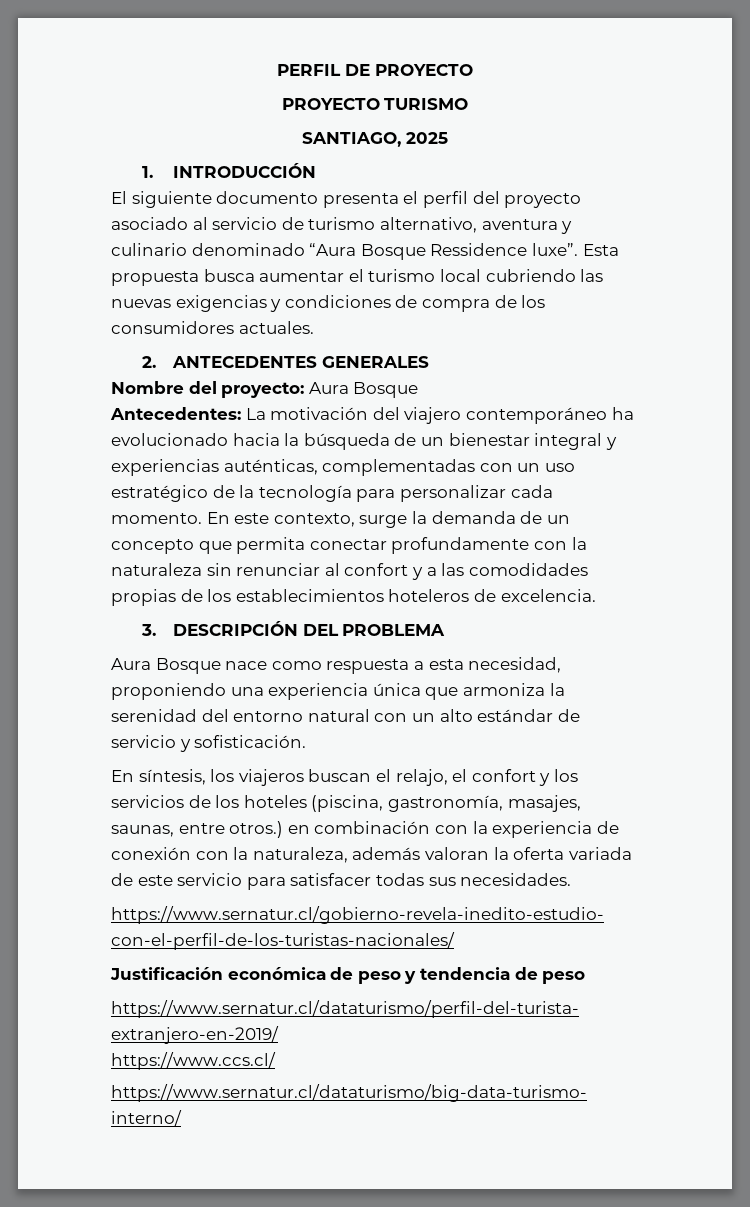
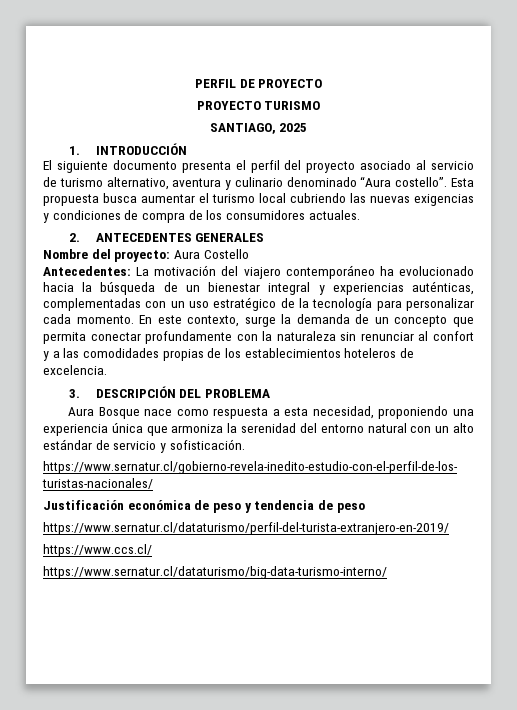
- El siguiente documento presenta el perfil del proyecto asociado al servicio de turismo alternativo, aventura y culinario denominado “Aura Bosque Ressidence luxe”.
+ El siguiente documento presenta el perfil del proyecto asociado al servicio de turismo alternativo, aventura y culinario denominado “Aura costello”.
- Nombre del proyecto: Aura Bosque
+ Nombre del proyecto: Aura Costello
- En síntesis, los viajeros buscan el relajo, el confort y los servicios de los hoteles (piscina, gastronomía, masajes, saunas, entre otros.) en combinación con la experiencia de conexión con la naturaleza, además valoran la oferta variada de este servicio para satisfacer todas sus necesidades.

